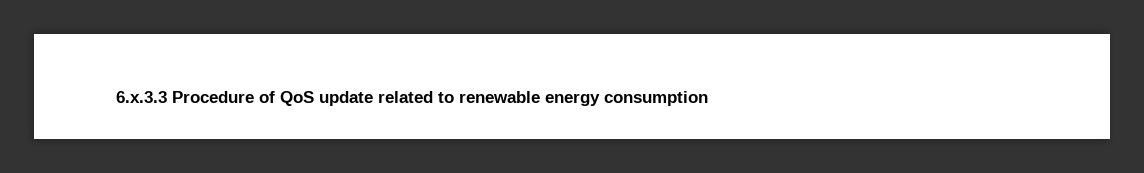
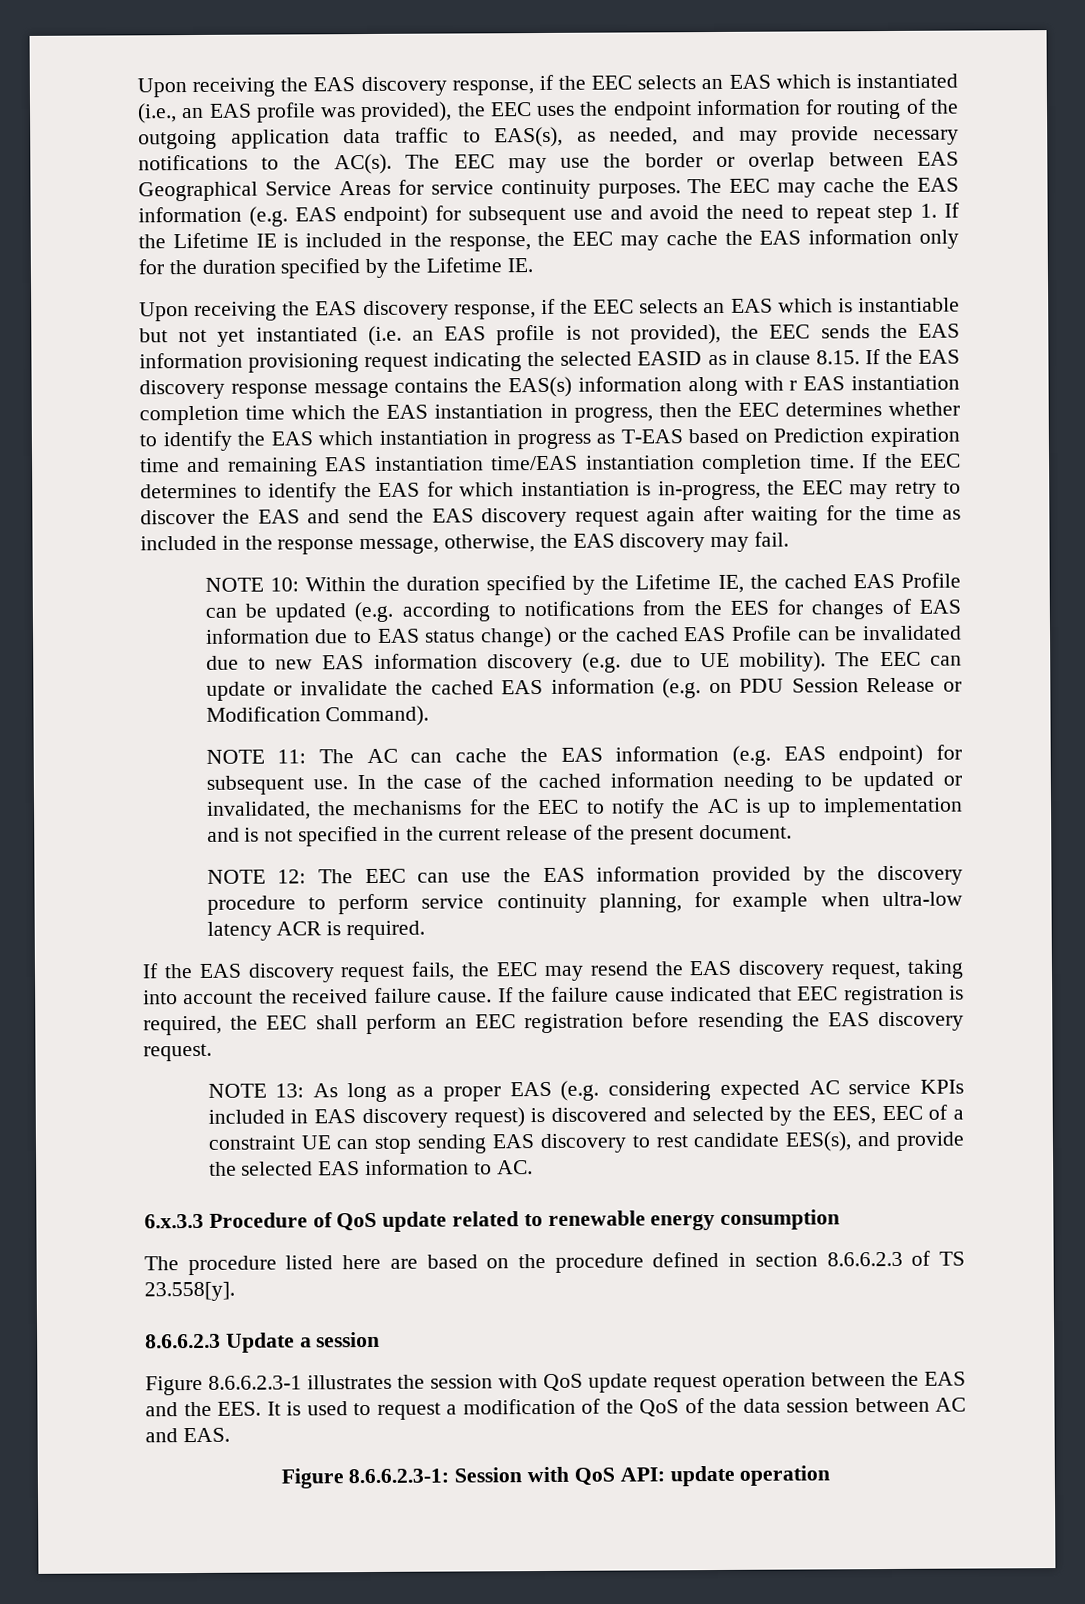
+ Upon receiving the EAS discovery response, if the EEC selects an EAS which is instantiated (i.e., an EAS profile was provided), the EEC uses the endpoint information for routing of the outgoing application data traffic to EAS(s), as needed, and may provide necessary notifications to the AC(s). The EEC may use the border or overlap between EAS Geographical Service Areas for service continuity purposes. The EEC may cache the EAS information (e.g. EAS endpoint) for subsequent use and avoid the need to repeat step 1. If the Lifetime IE is included in the response, the EEC may cache the EAS information only for the duration specified by the Lifetime IE.
+ Upon receiving the EAS discovery response, if the EEC selects an EAS which is instantiable but not yet instantiated (i.e. an EAS profile is not provided), the EEC sends the EAS information provisioning request indicating the selected EASID as in clause 8.15. If the EAS discovery response message contains the EAS(s) information along with r EAS instantiation completion time which the EAS instantiation in progress, then the EEC determines whether to identify the EAS which instantiation in progress as T-EAS based on Prediction expiration time and remaining EAS instantiation time/EAS instantiation completion time. If the EEC determines to identify the EAS for which instantiation is in-progress, the EEC may retry to discover the EAS and send the EAS discovery request again after waiting for the time as included in the response message, otherwise, the EAS discovery may fail.
+ NOTE 10: Within the duration specified by the Lifetime IE, the cached EAS Profile can be updated (e.g. according to notifications from the EES for changes of EAS information due to EAS status change) or the cached EAS Profile can be invalidated due to new EAS information discovery (e.g. due to UE mobility). The EEC can update or invalidate the cached EAS information (e.g. on PDU Session Release or Modification Command).
+ NOTE 11: The AC can cache the EAS information (e.g. EAS endpoint) for subsequent use. In the case of the cached information needing to be updated or invalidated, the mechanisms for the EEC to notify the AC is up to implementation and is not specified in the current release of the present document.
+ NOTE 12: The EEC can use the EAS information provided by the discovery procedure to perform service continuity planning, for example when ultra-low latency ACR is required.
+ If the EAS discovery request fails, the EEC may resend the EAS discovery request, taking into account the received failure cause. If the failure cause indicated that EEC registration is required, the EEC shall perform an EEC registration before resending the EAS discovery request.
+ NOTE 13: As long as a proper EAS (e.g. considering expected AC service KPIs included in EAS discovery request) is discovered and selected by the EES, EEC of a constraint UE can stop sending EAS discovery to rest candidate EES(s), and provide the selected EAS information to AC.
+ The procedure listed here are based on the procedure defined in section 8.6.6.2.3 of TS 23.558[y].
+ 8.6.6.2.3 Update a session
+ Figure 8.6.6.2.3-1 illustrates the session with QoS update request operation between the EAS and the EES. It is used to request a modification of the QoS of the data session between AC and EAS.
+ Figure 8.6.6.2.3-1: Session with QoS API: update operation

